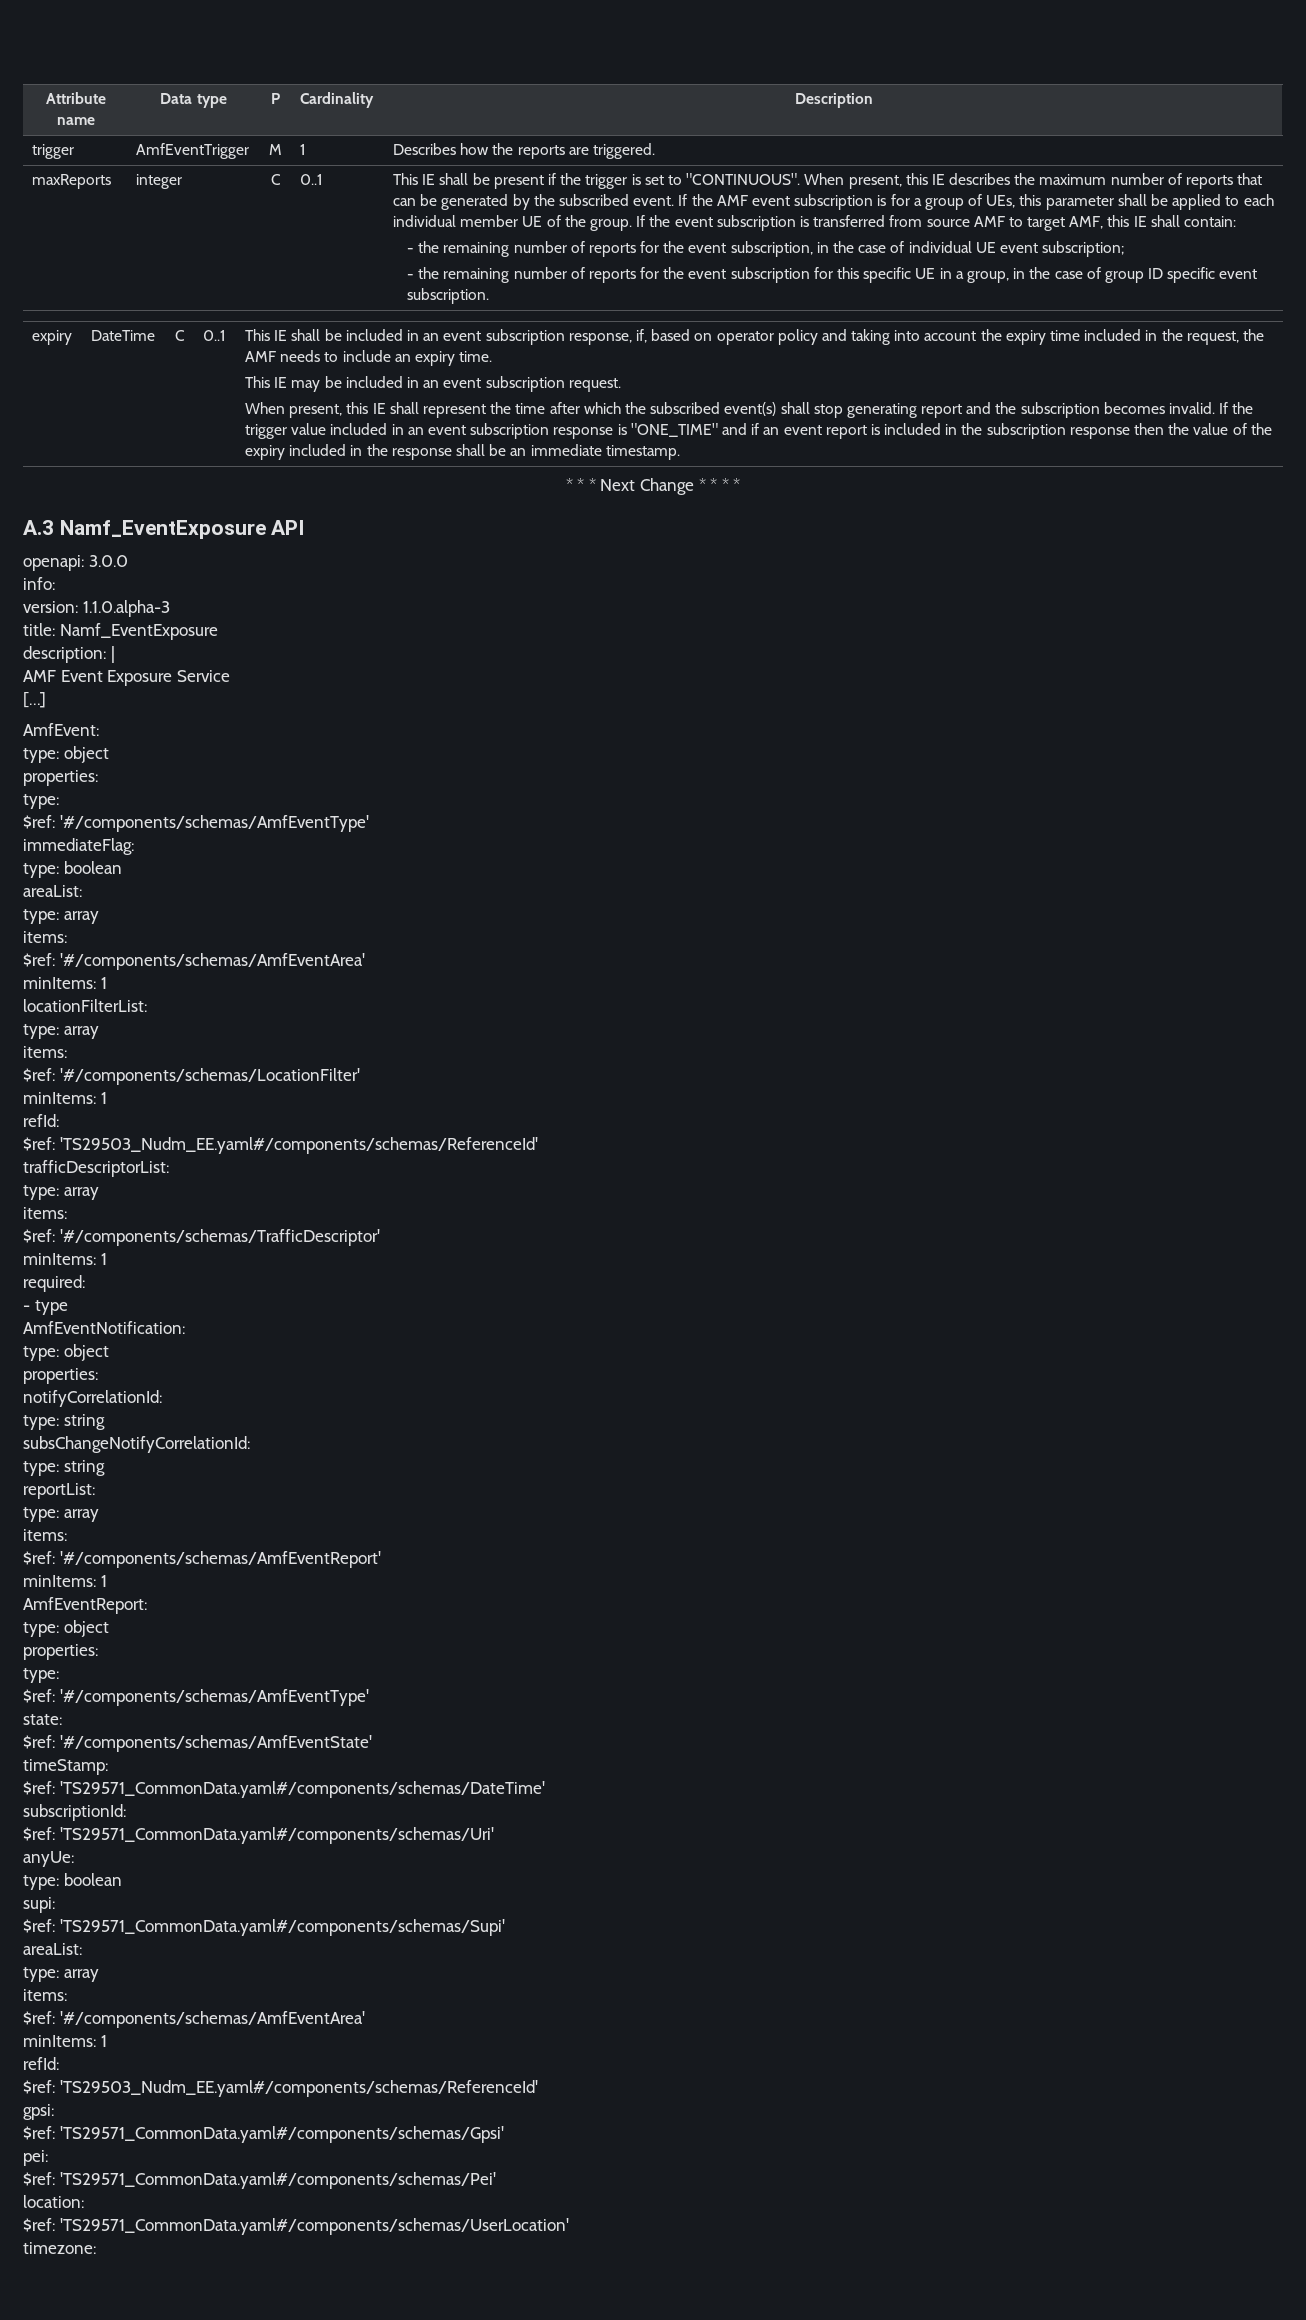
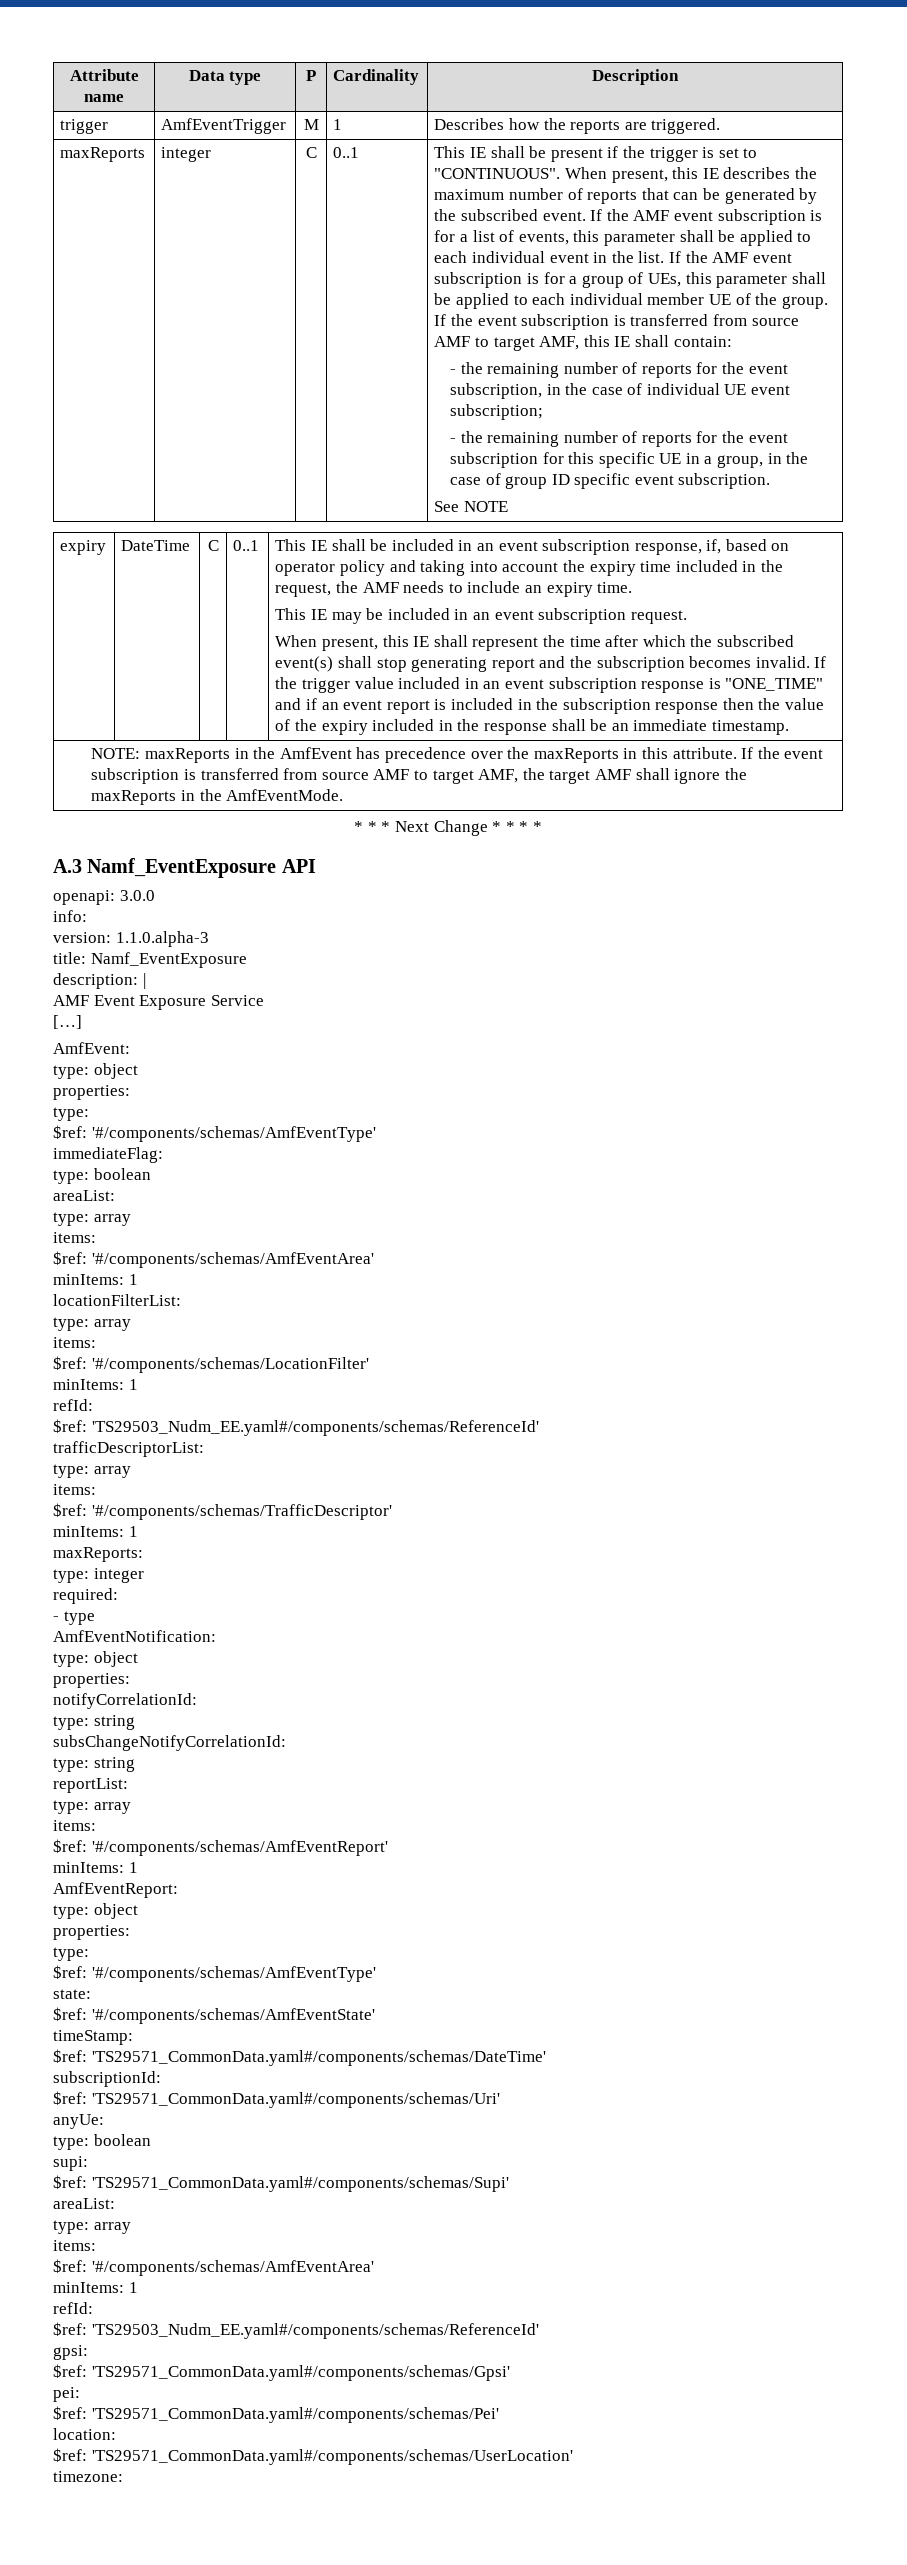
- If the AMF event subscription is for a group of UEs, this parameter shall be applied to each individual member UE of the group.
+ If the AMF event subscription is for a list of events, this parameter shall be applied to each individual event in the list. If the AMF event subscription is for a group of UEs, this parameter shall be applied to each individual member UE of the group.
+ See NOTE
+ NOTE: maxReports in the AmfEvent has precedence over the maxReports in this attribute. If the event subscription is transferred from source AMF to target AMF, the target AMF shall ignore the maxReports in the AmfEventMode.
+ maxReports:
+ type: integer

